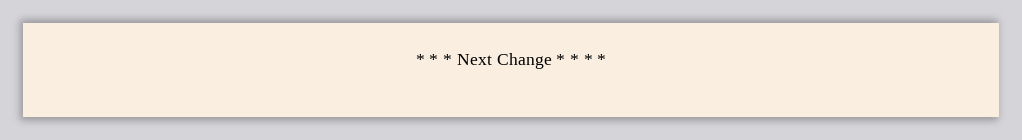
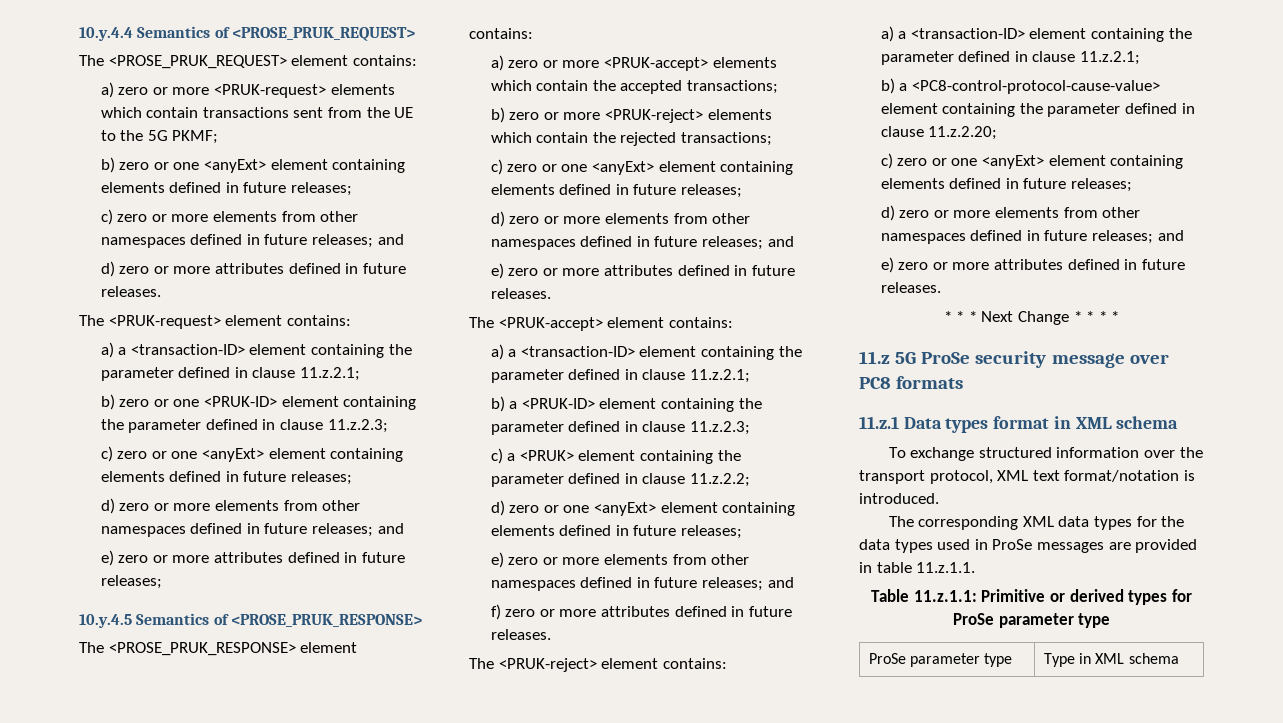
+ 10.y.4.4 Semantics of <PROSE_PRUK_REQUEST>
+ The <PROSE_PRUK_REQUEST> element contains:
+ a) zero or more <PRUK-request> elements which contain transactions sent from the UE to the 5G PKMF;
+ b) zero or one <anyExt> element containing elements defined in future releases;
+ c) zero or more elements from other namespaces defined in future releases; and
+ d) zero or more attributes defined in future releases.
+ The <PRUK-request> element contains:
+ a) a <transaction-ID> element containing the parameter defined in clause 11.z.2.1;
+ b) zero or one <PRUK-ID> element containing the parameter defined in clause 11.z.2.3;
+ c) zero or one <anyExt> element containing elements defined in future releases;
+ d) zero or more elements from other namespaces defined in future releases; and
+ e) zero or more attributes defined in future releases;
+ 10.y.4.5 Semantics of <PROSE_PRUK_RESPONSE>
+ The <PROSE_PRUK_RESPONSE> element contains:
+ a) zero or more <PRUK-accept> elements which contain the accepted transactions;
+ b) zero or more <PRUK-reject> elements which contain the rejected transactions;
+ c) zero or one <anyExt> element containing elements defined in future releases;
+ d) zero or more elements from other namespaces defined in future releases; and
+ e) zero or more attributes defined in future releases.
+ The <PRUK-accept> element contains:
+ a) a <transaction-ID> element containing the parameter defined in clause 11.z.2.1;
+ b) a <PRUK-ID> element containing the parameter defined in clause 11.z.2.3;
+ c) a <PRUK> element containing the parameter defined in clause 11.z.2.2;
+ d) zero or one <anyExt> element containing elements defined in future releases;
+ e) zero or more elements from other namespaces defined in future releases; and
+ f) zero or more attributes defined in future releases.
+ The <PRUK-reject> element contains:
+ a) a <transaction-ID> element containing the parameter defined in clause 11.z.2.1;
+ b) a <PC8-control-protocol-cause-value> element containing the parameter defined in clause 11.z.2.20;
+ c) zero or one <anyExt> element containing elements defined in future releases;
+ d) zero or more elements from other namespaces defined in future releases; and
+ e) zero or more attributes defined in future releases.
+ 11.z 5G ProSe security message over PC8 formats
+ 11.z.1 Data types format in XML schema
+ To exchange structured information over the transport protocol, XML text format/notation is introduced.
+ The corresponding XML data types for the data types used in ProSe messages are provided in table 11.z.1.1.
+ Table 11.z.1.1: Primitive or derived types for ProSe parameter type
+ ProSe parameter type | Type in XML schema

